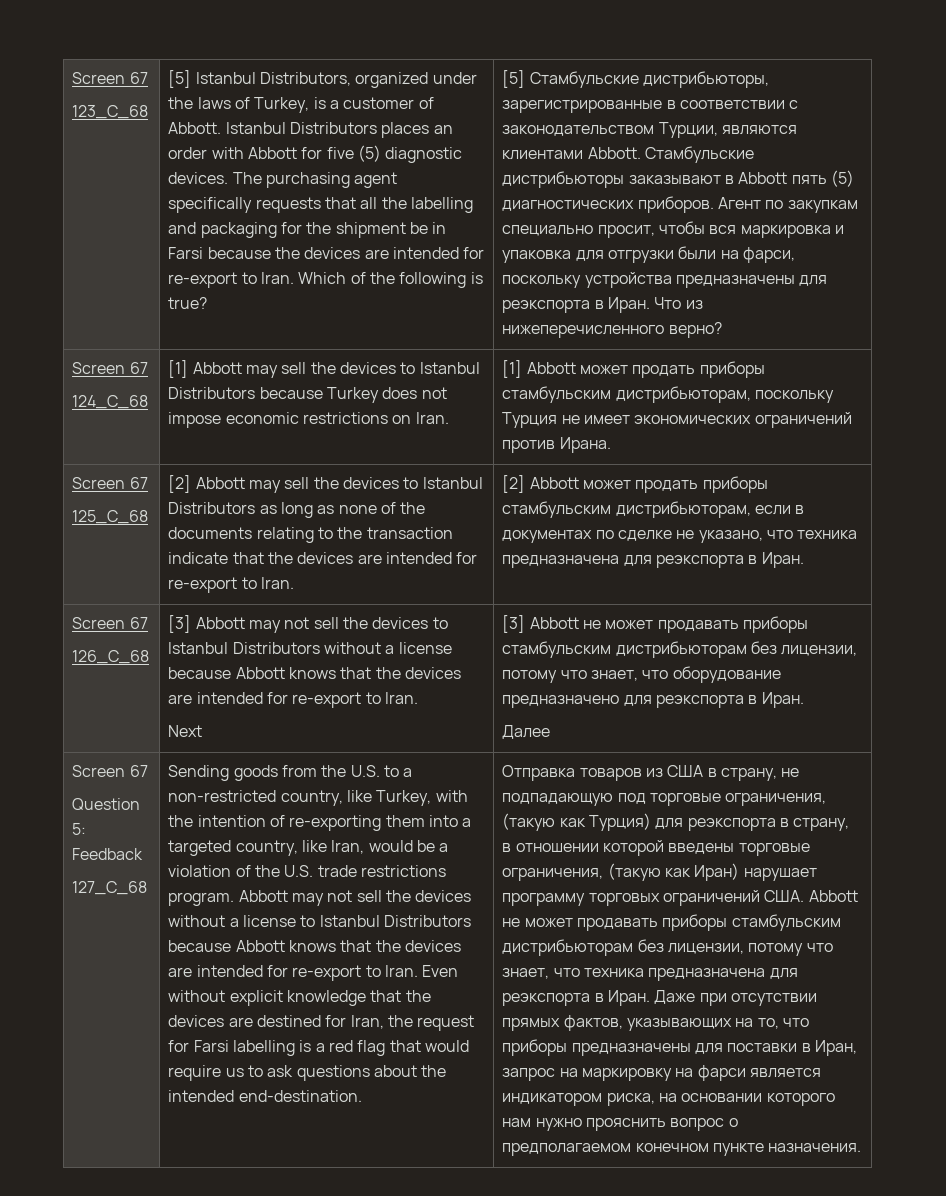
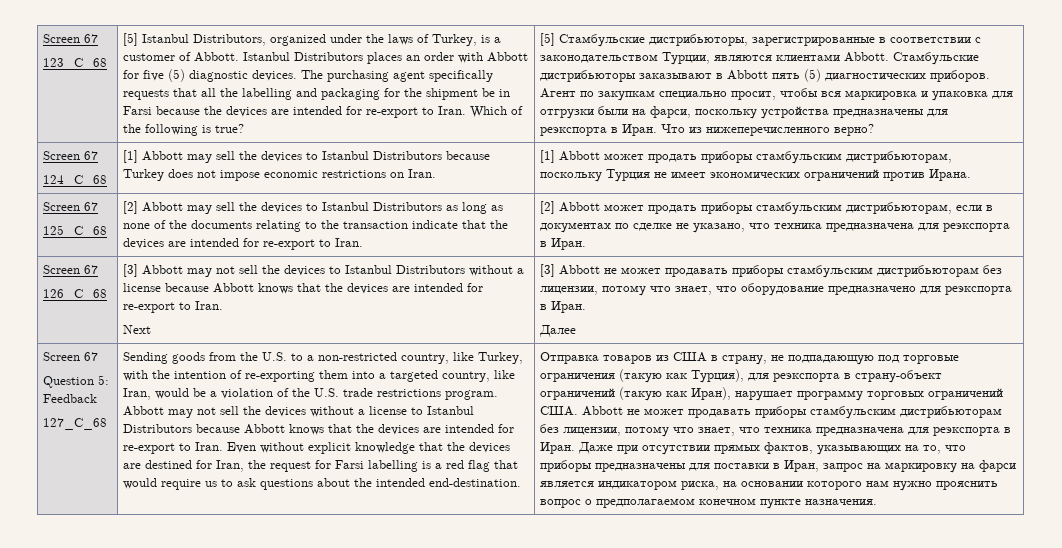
- Отправка товаров из США в страну, не подпадающую под торговые ограничения, (такую как Турция) для реэкспорта в страну, в отношении которой введены торговые ограничения, (такую как Иран) нарушает программу торговых ограничений США. Abbott не может продавать приборы стамбульским дистрибьюторам без лицензии, потому что знает, что техника предназначена для реэкспорта в Иран.
+ Отправка товаров из США в страну, не подпадающую под торговые ограничения (такую как Турция), для реэкспорта в страну-объект ограничений (такую как Иран), нарушает программу торговых ограничений США. Abbott не может продавать приборы стамбульским дистрибьюторам без лицензии, потому что знает, что техника предназначена для реэкспорта в Иран.

